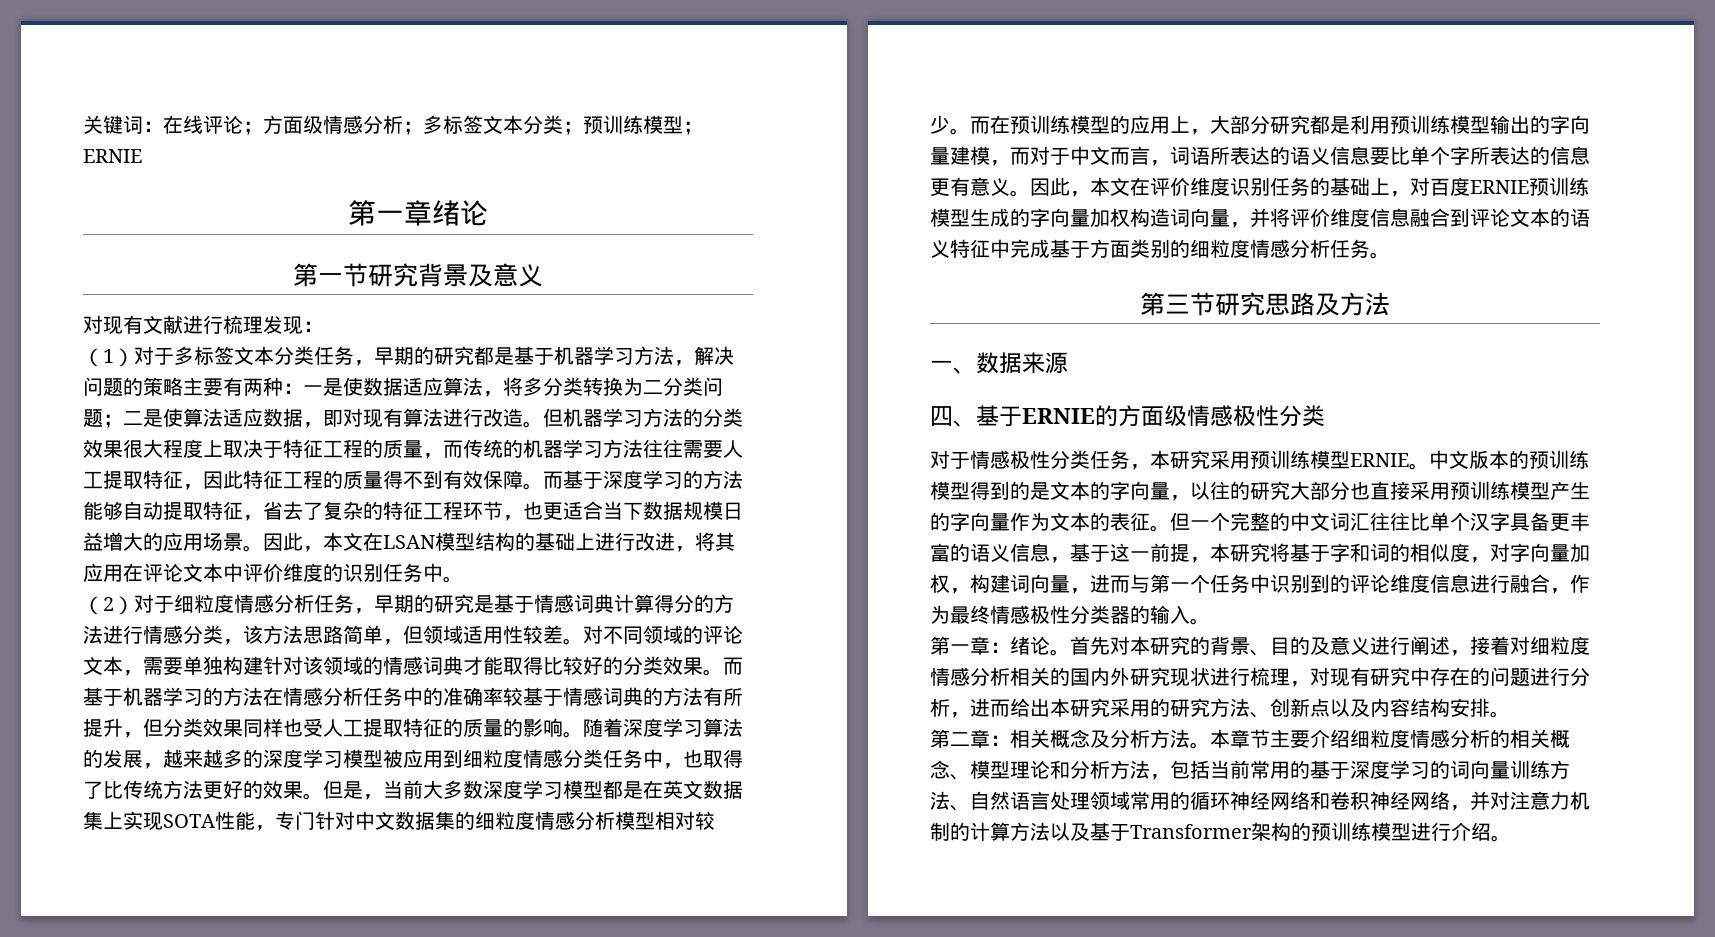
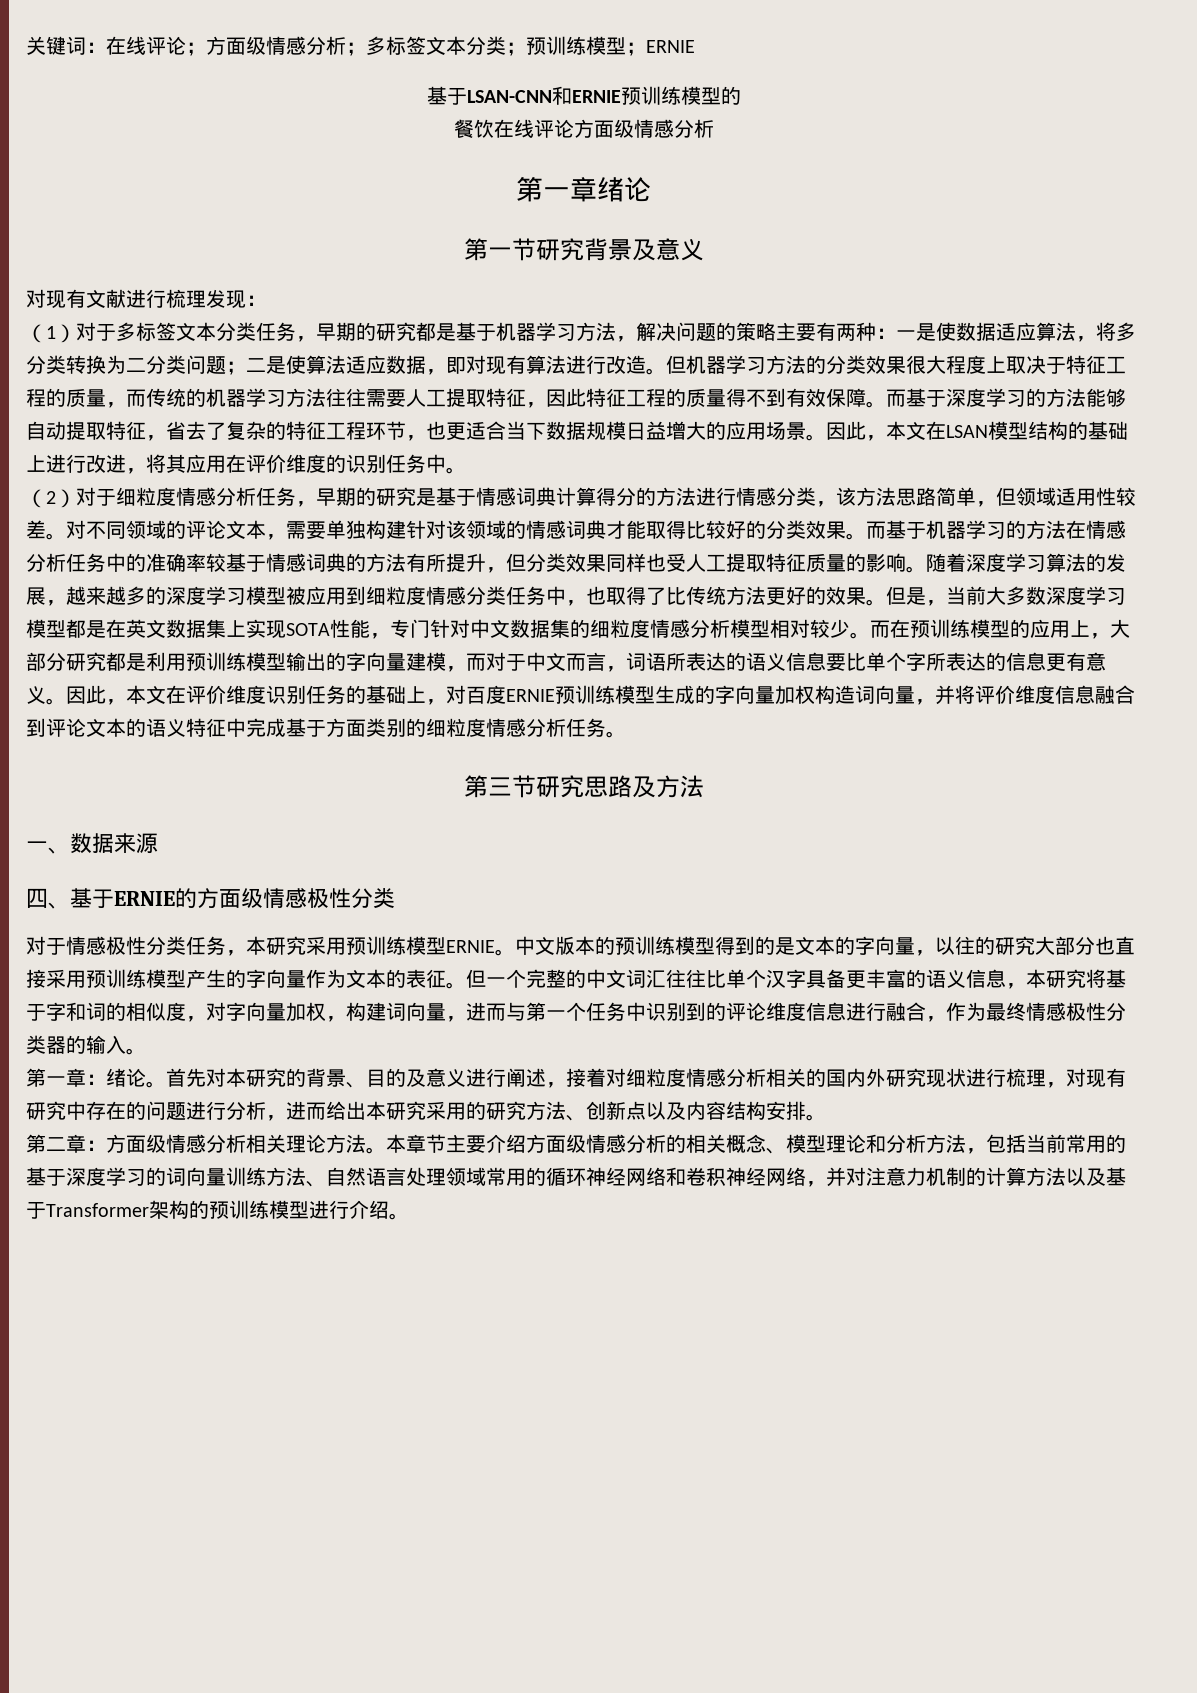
+ 基于LSAN-CNN和ERNIE预训练模型的
+ 餐饮在线评论方面级情感分析
- 因此，本文在LSAN模型结构的基础上进行改进，将其应用在评论文本中评价维度的识别任务中。
+ 因此，本文在LSAN模型结构的基础上进行改进，将其应用在评价维度的识别任务中。
- 而基于机器学习的方法在情感分析任务中的准确率较基于情感词典的方法有所提升，但分类效果同样也受人工提取特征的质量的影响。
+ 而基于机器学习的方法在情感分析任务中的准确率较基于情感词典的方法有所提升，但分类效果同样也受人工提取特征质量的影响。
- 但一个完整的中文词汇往往比单个汉字具备更丰富的语义信息，基于这一前提，本研究将基于字和词的相似度，对字向量加权，构建词向量，进而与第一个任务中识别到的评论维度信息进行融合，作为最终情感极性分类器的输入。
+ 但一个完整的中文词汇往往比单个汉字具备更丰富的语义信息，本研究将基于字和词的相似度，对字向量加权，构建词向量，进而与第一个任务中识别到的评论维度信息进行融合，作为最终情感极性分类器的输入。
- 第二章：相关概念及分析方法。
+ 第二章：方面级情感分析相关理论方法。
- 本章节主要介绍细粒度情感分析的相关概念、模型理论和分析方法，包括当前常用的基于深度学习的词向量训练方法、自然语言处理领域常用的循环神经网络和卷积神经网络，并对注意力机制的计算方法以及基于Transformer架构的预训练模型进行介绍。
+ 本章节主要介绍方面级情感分析的相关概念、模型理论和分析方法，包括当前常用的基于深度学习的词向量训练方法、自然语言处理领域常用的循环神经网络和卷积神经网络，并对注意力机制的计算方法以及基于Transformer架构的预训练模型进行介绍。

